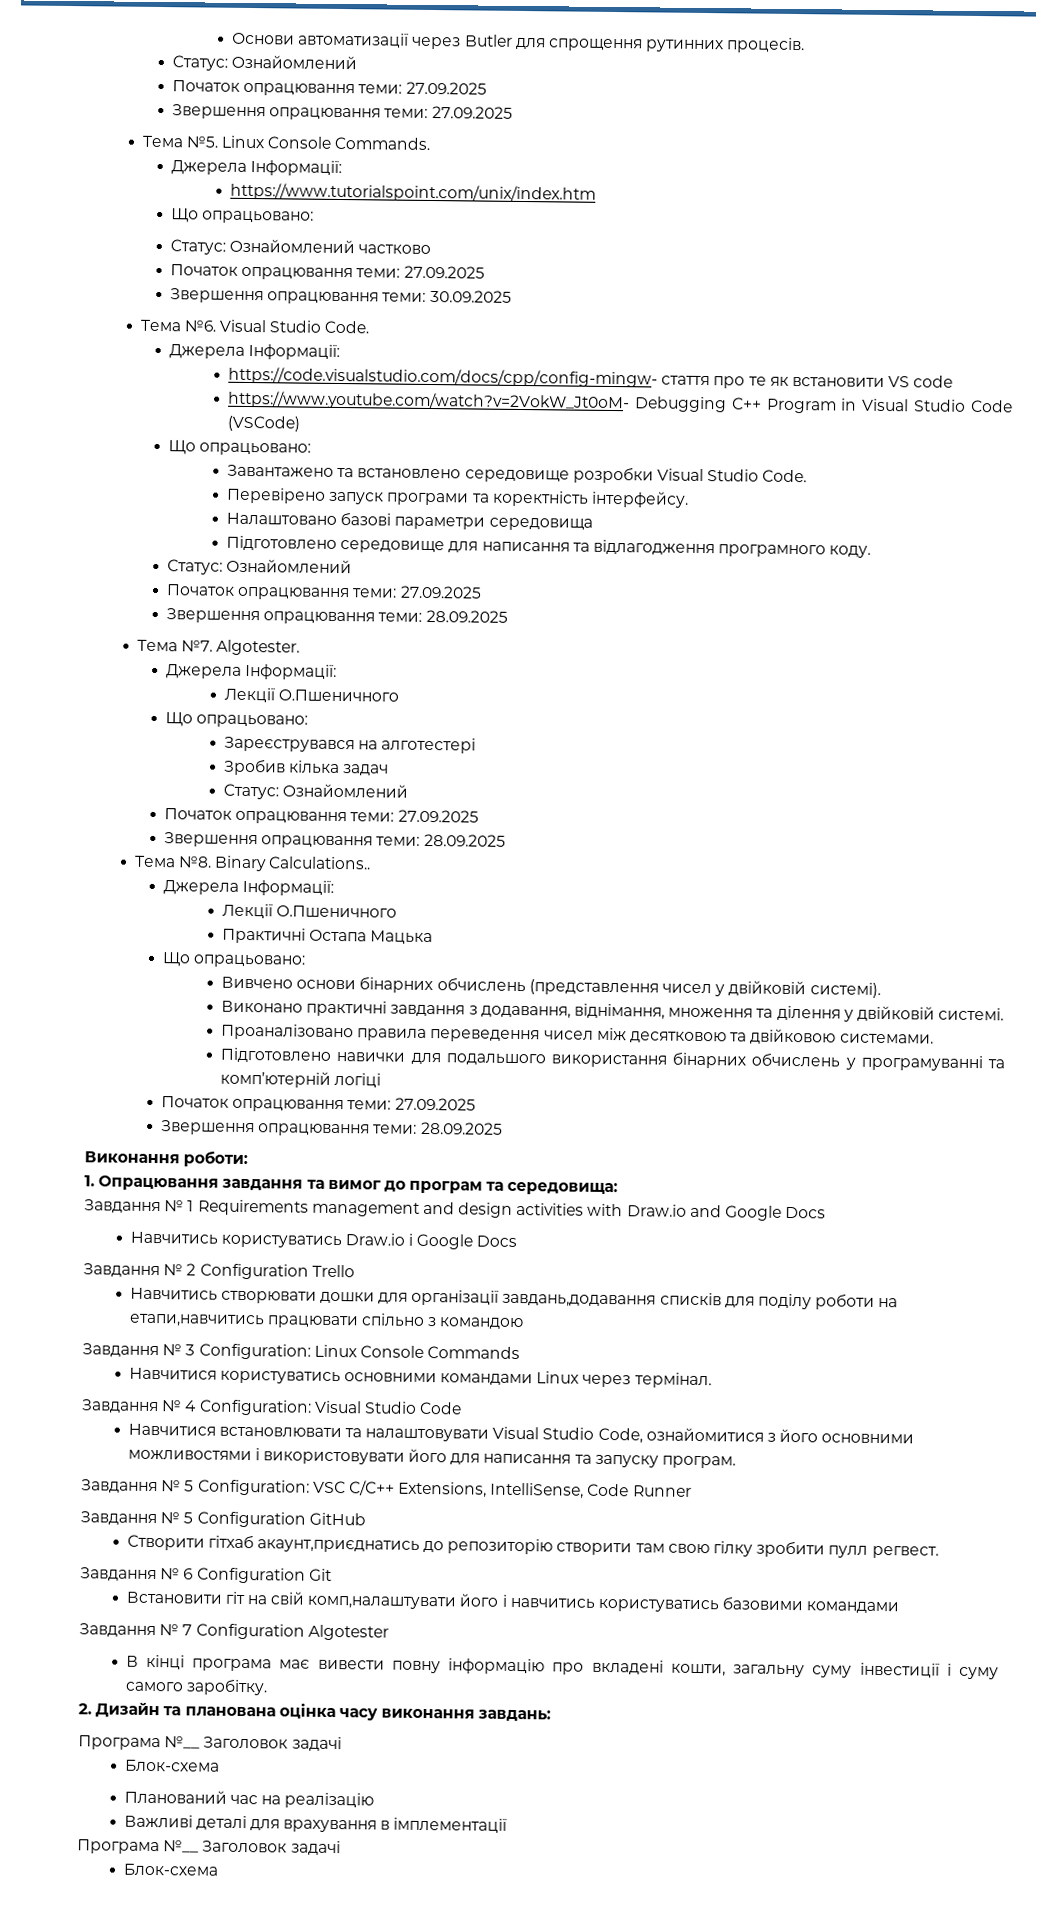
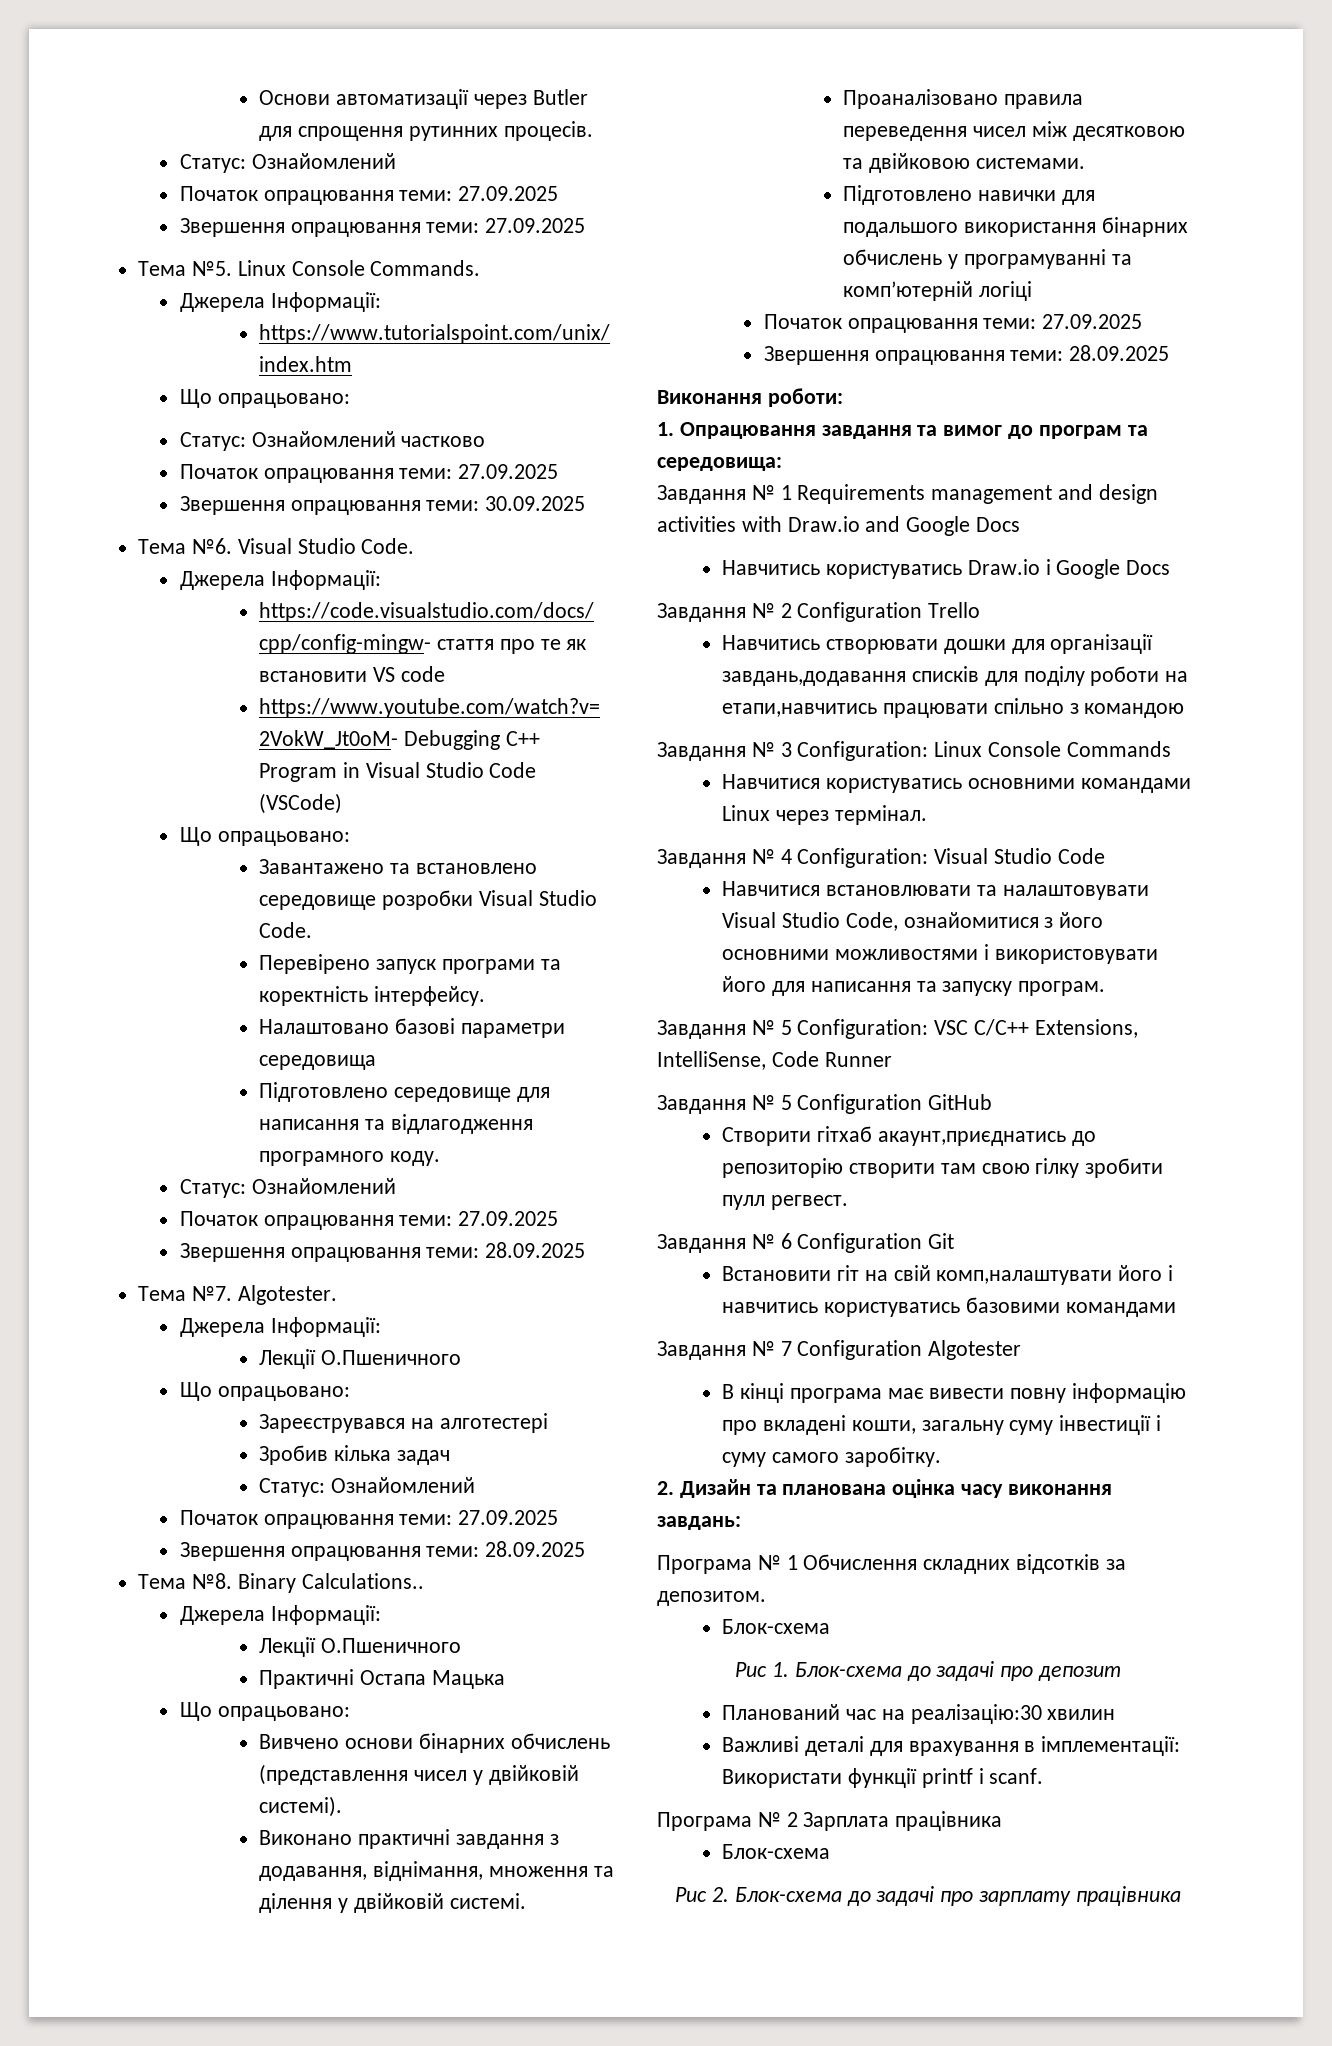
  2. Дизайн та планована оцінка часу виконання завдань:
- Програма №__ Заголовок задачі
+ Програма № 1 Обчислення складних відсотків за депозитом.
  Блок-схема
+ Рис 1. Блок-схема до задачі про депозит
- Планований час на реалізацію
+ Планований час на реалізацію:30 хвилин
- Важливі деталі для врахування в імплементації
- Програма №__ Заголовок задачі
+ Важливі деталі для врахування в імплементації: Використати функції printf і scanf.
+ Програма № 2 Зарплата працівника
  Блок-схема
+ Рис 2. Блок-схема до задачі про зарплату працівника

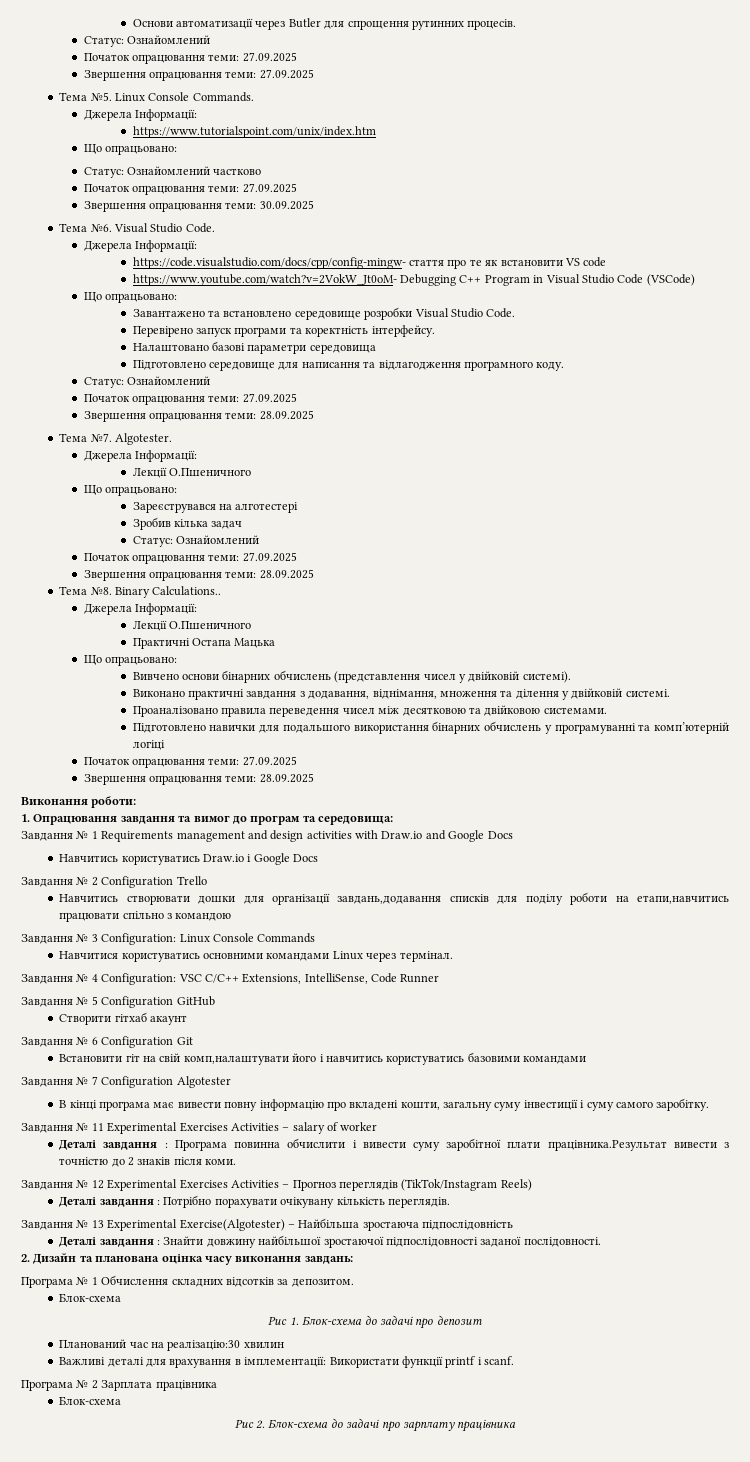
- Завдання № 4 Configuration: Visual Studio Code
- Навчитися встановлювати та налаштовувати Visual Studio Code, ознайомитися з його основними можливостями і використовувати його для написання та запуску програм.
- Завдання № 5 Configuration: VSC C/C++ Extensions, IntelliSense, Code Runner
+ Завдання № 4 Configuration: VSC C/C++ Extensions, IntelliSense, Code Runner
- Створити гітхаб акаунт,приєднатись до репозиторію створити там свою гілку зробити пулл регвест.
+ Створити гітхаб акаунт
+ Завдання № 11 Experimental Exercises Activities – salary of worker
+ Деталі завдання : Програма повинна обчислити і вивести суму заробітної плати працівника.Результат вивести з точністю до 2 знаків після коми.
+ Завдання № 12 Experimental Exercises Activities – Прогноз переглядів (TikTok/Instagram Reels)
+ Деталі завдання : Потрібно порахувати очікувану кількість переглядів.
+ Завдання № 13 Experimental Exercise(Algotester) – Найбільша зростаюча підпослідовність
+ Деталі завдання : Знайти довжину найбільшої зростаючої підпослідовності заданої послідовності.

